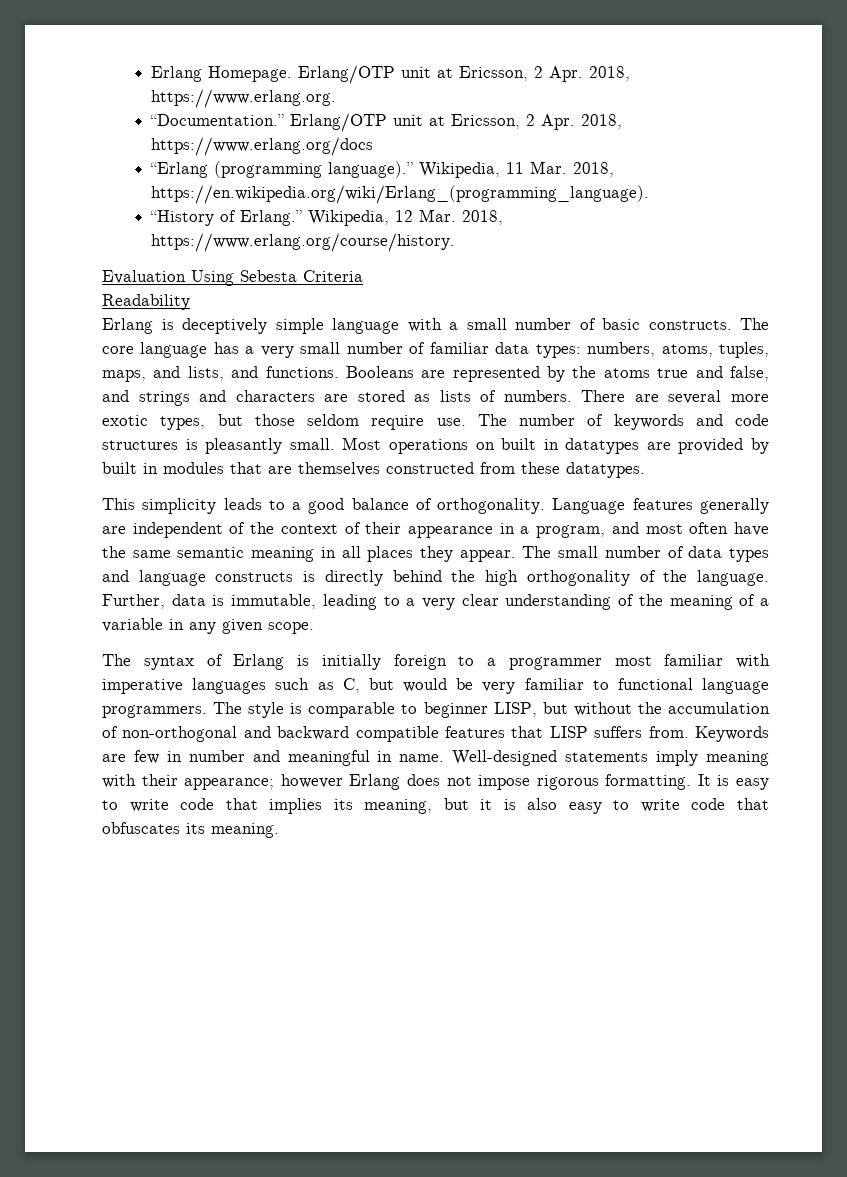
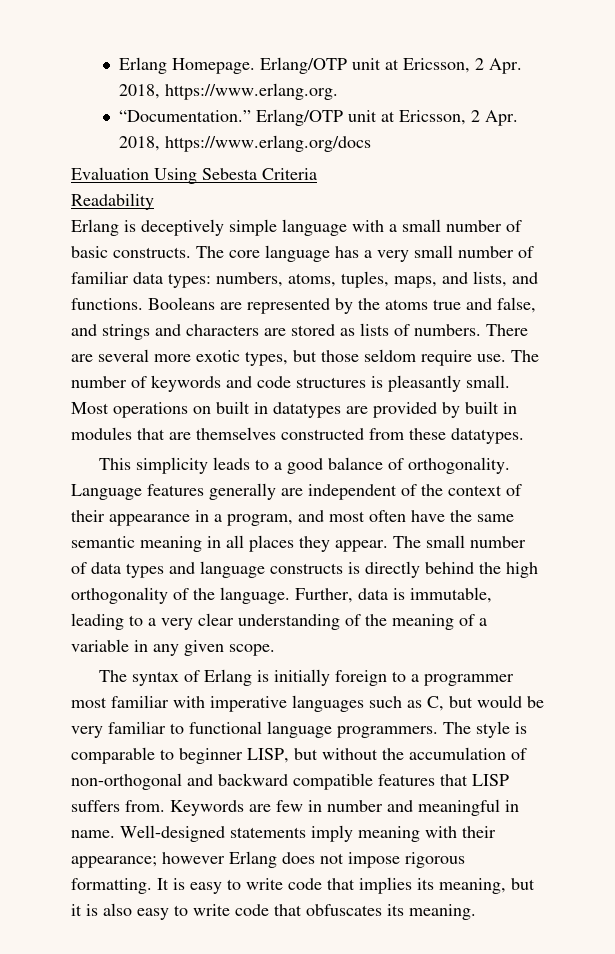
- “Erlang (programming language).” Wikipedia, 11 Mar. 2018, https://en.wikipedia.org/wiki/Erlang_(programming_language).
- “History of Erlang.” Wikipedia, 12 Mar. 2018, https://www.erlang.org/course/history.

